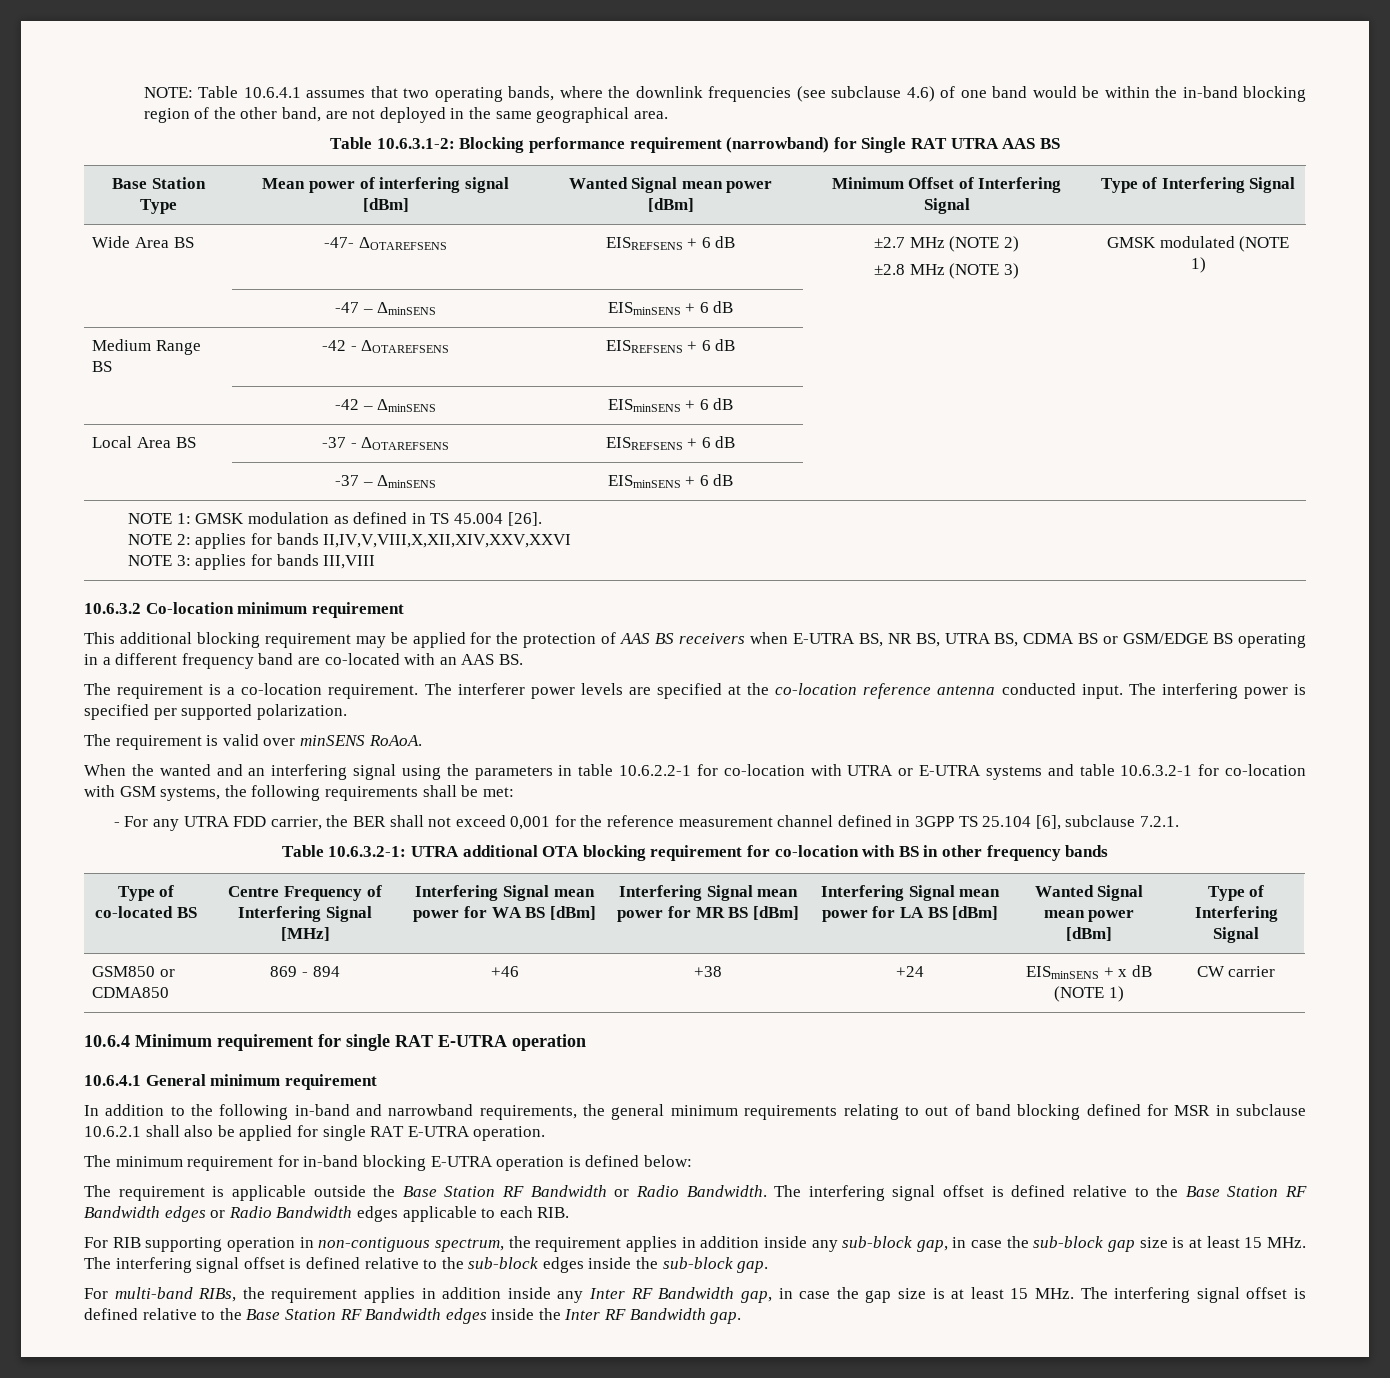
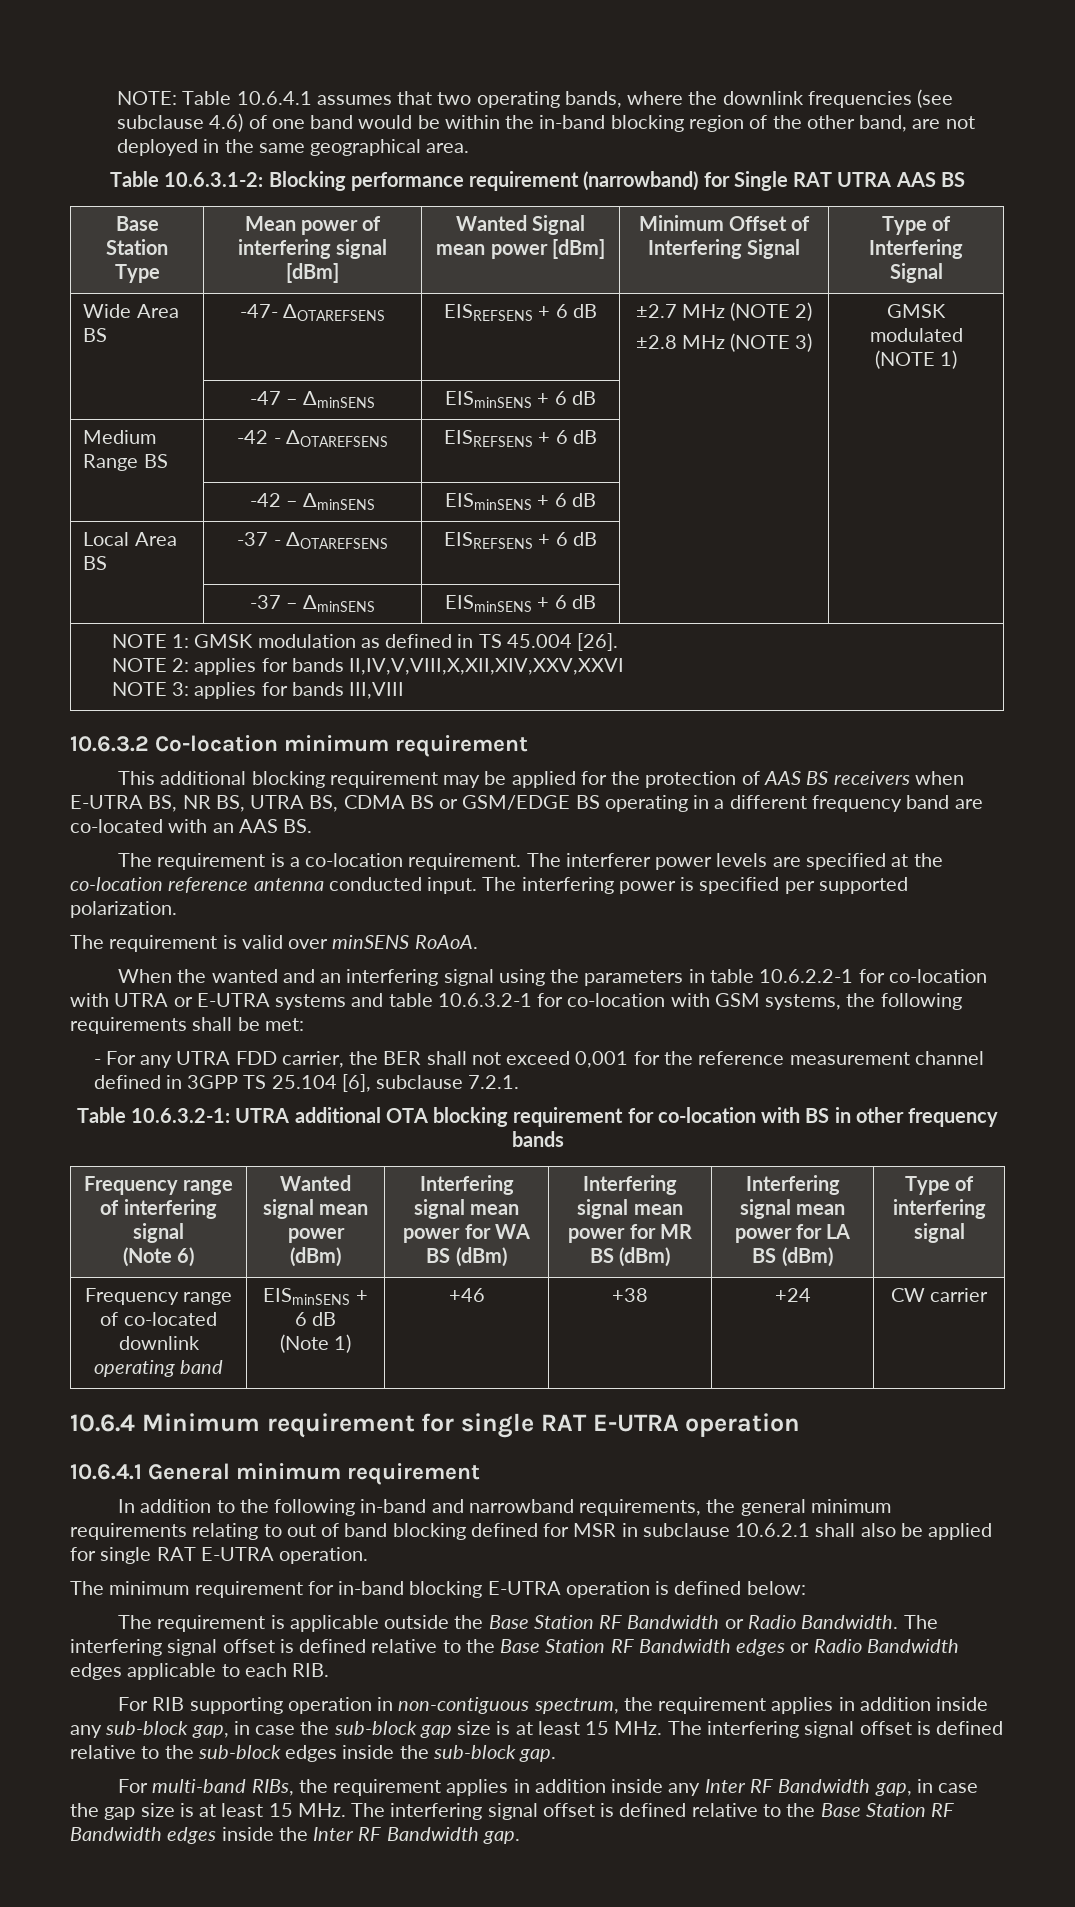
- Type of co-located BS | Centre Frequency of Interfering Signal [MHz] | Interfering Signal mean power for WA BS [dBm] | Interfering Signal mean power for MR BS [dBm] | Interfering Signal mean power for LA BS [dBm] | Wanted Signal mean power [dBm] | Type of Interfering Signal
- GSM850 or CDMA850 | 869 - 894 | +46 | +38 | +24 | EISminSENS + x dB (NOTE 1) | CW carrier
+ Frequency range of interfering signal
+ (Note 6) | Wanted signal mean power (dBm) | Interfering signal mean power for WA BS (dBm) | Interfering signal mean power for MR BS (dBm) | Interfering signal mean power for LA BS (dBm) | Type of interfering signal
+ Frequency range of co-located downlink operating band | EISminSENS + 6 dB
+ (Note 1) | +46 | +38 | +24 | CW carrier

